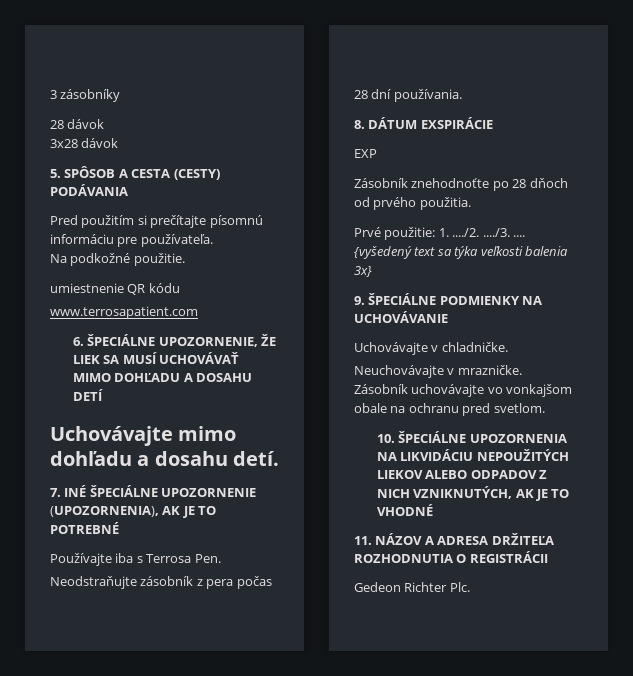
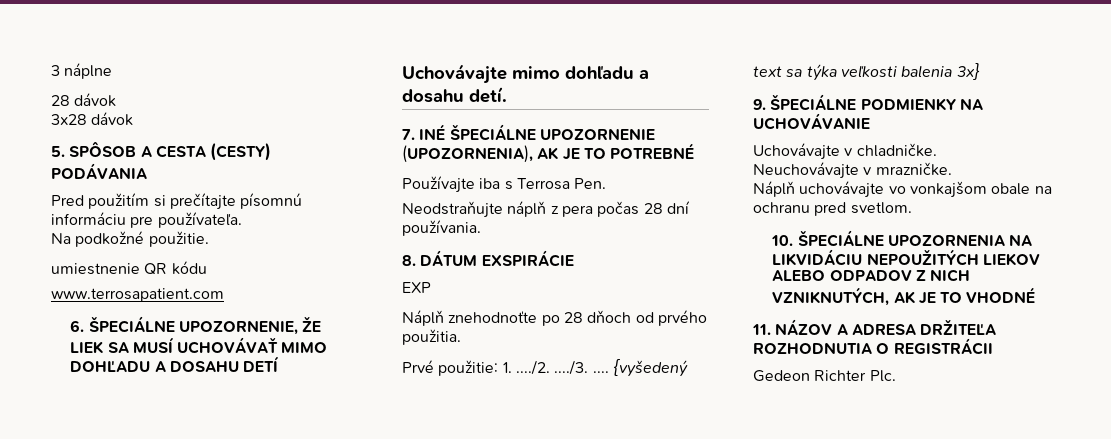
- 3 zásobníky
+ 3 náplne
- Neodstraňujte zásobník z pera počas 28 dní používania.
+ Neodstraňujte náplň z pera počas 28 dní používania.
- Zásobník znehodnoťte po 28 dňoch od prvého použitia.
+ Náplň znehodnoťte po 28 dňoch od prvého použitia.
- Zásobník uchovávajte vo vonkajšom obale na ochranu pred svetlom.
+ Náplň uchovávajte vo vonkajšom obale na ochranu pred svetlom.

